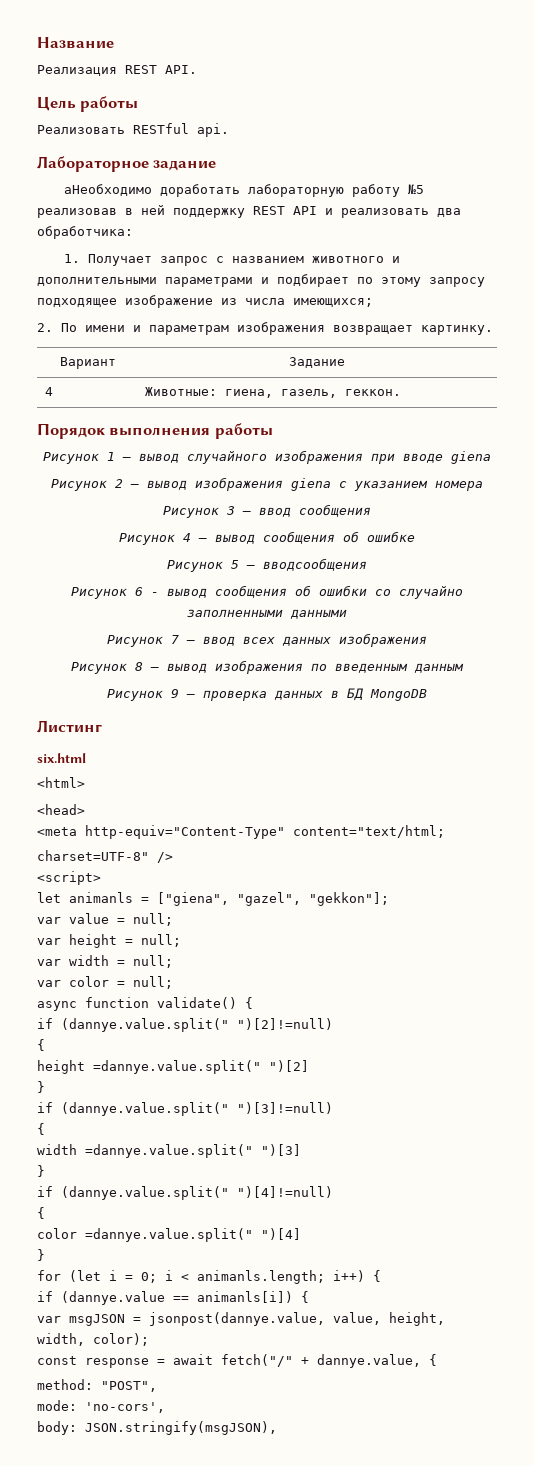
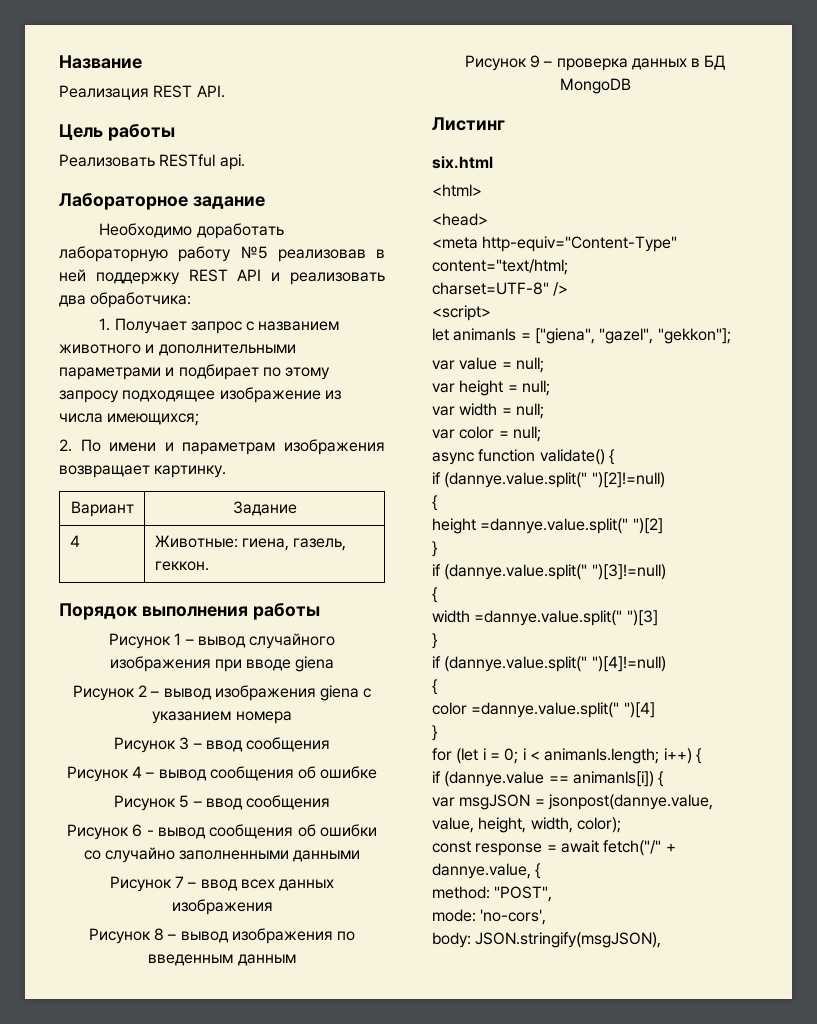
- aНеобходимо доработать лабораторную работу №5 реализовав в ней поддержку REST API и реализовать два обработчика:
+ Необходимо доработать лабораторную работу №5 реализовав в ней поддержку REST API и реализовать два обработчика:
- Рисунок 5 – вводсообщения
+ Рисунок 5 – ввод сообщения

